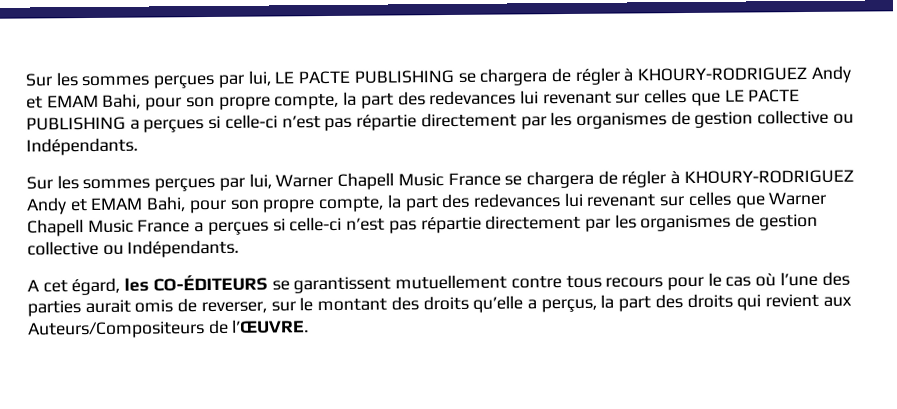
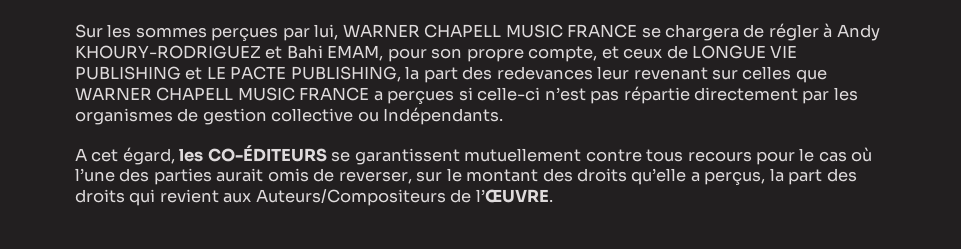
- Sur les sommes perçues par lui, LE PACTE PUBLISHING se chargera de régler à KHOURY-RODRIGUEZ Andy et EMAM Bahi, pour son propre compte, la part des redevances lui revenant sur celles que LE PACTE PUBLISHING a perçues si celle-ci n’est pas répartie directement par les organismes de gestion collective ou Indépendants.
- Sur les sommes perçues par lui, Warner Chapell Music France se chargera de régler à KHOURY-RODRIGUEZ Andy et EMAM Bahi, pour son propre compte, la part des redevances lui revenant sur celles que Warner Chapell Music France a perçues si celle-ci n’est pas répartie directement par les organismes de gestion collective ou Indépendants.
+ Sur les sommes perçues par lui, WARNER CHAPELL MUSIC FRANCE se chargera de régler à Andy KHOURY-RODRIGUEZ et Bahi EMAM, pour son propre compte, et ceux de LONGUE VIE PUBLISHING et LE PACTE PUBLISHING, la part des redevances leur revenant sur celles que WARNER CHAPELL MUSIC FRANCE a perçues si celle-ci n’est pas répartie directement par les organismes de gestion collective ou Indépendants.

